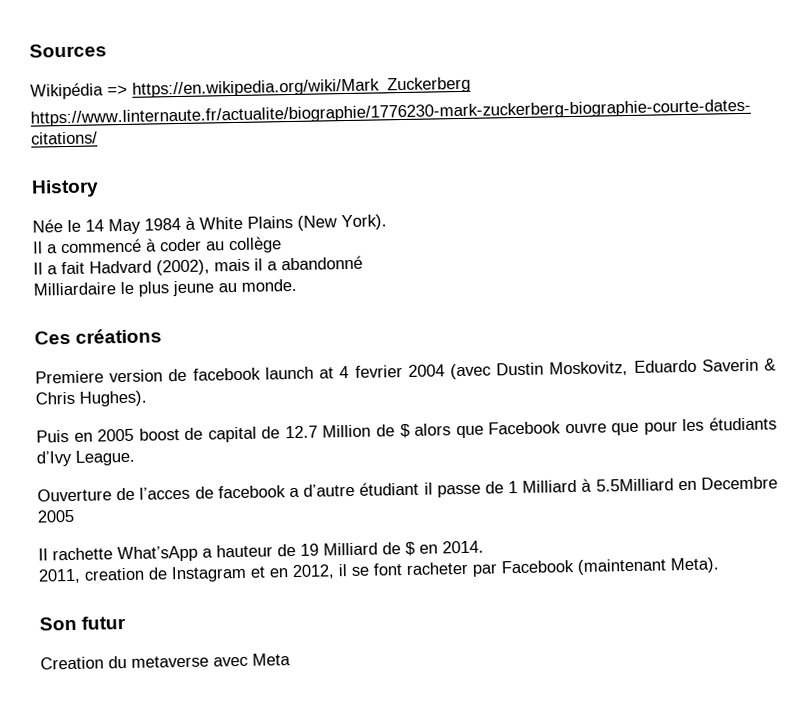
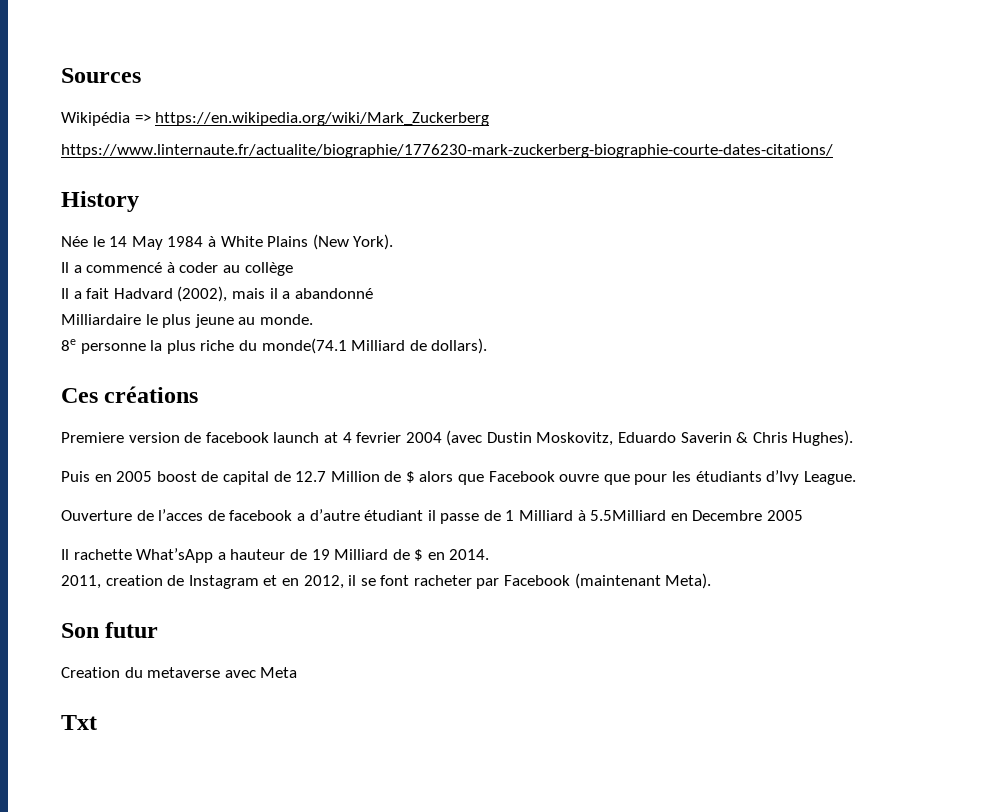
+ 8e personne la plus riche du monde(74.1 Milliard de dollars).
+ Txt

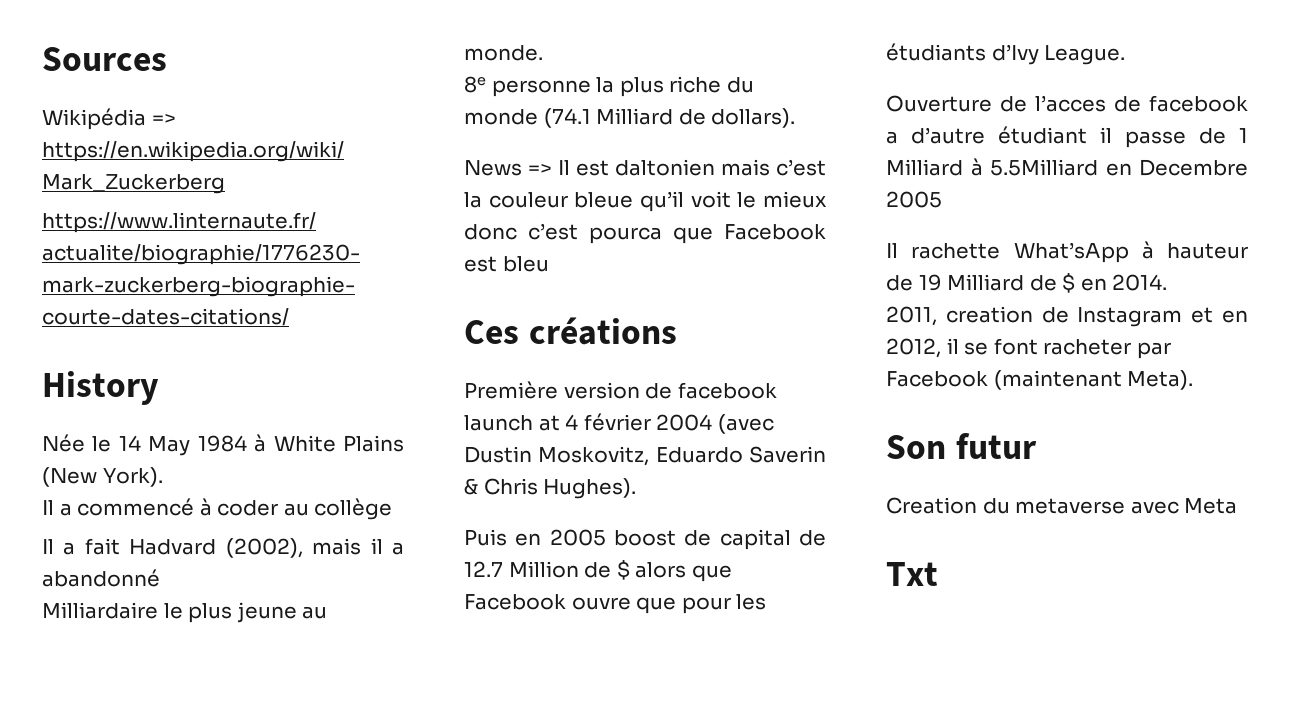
- 8e personne la plus riche du monde(74.1 Milliard de dollars).
+ 8e personne la plus riche du monde (74.1 Milliard de dollars).
+ News => Il est daltonien mais c’est la couleur bleue qu’il voit le mieux donc c’est pourca que Facebook est bleu
- Premiere version de facebook launch at 4 fevrier 2004 (avec Dustin Moskovitz, Eduardo Saverin & Chris Hughes).
+ Première version de facebook launch at 4 février 2004 (avec Dustin Moskovitz, Eduardo Saverin & Chris Hughes).
- Il rachette What’sApp a hauteur de 19 Milliard de $ en 2014.
+ Il rachette What’sApp à hauteur de 19 Milliard de $ en 2014.

